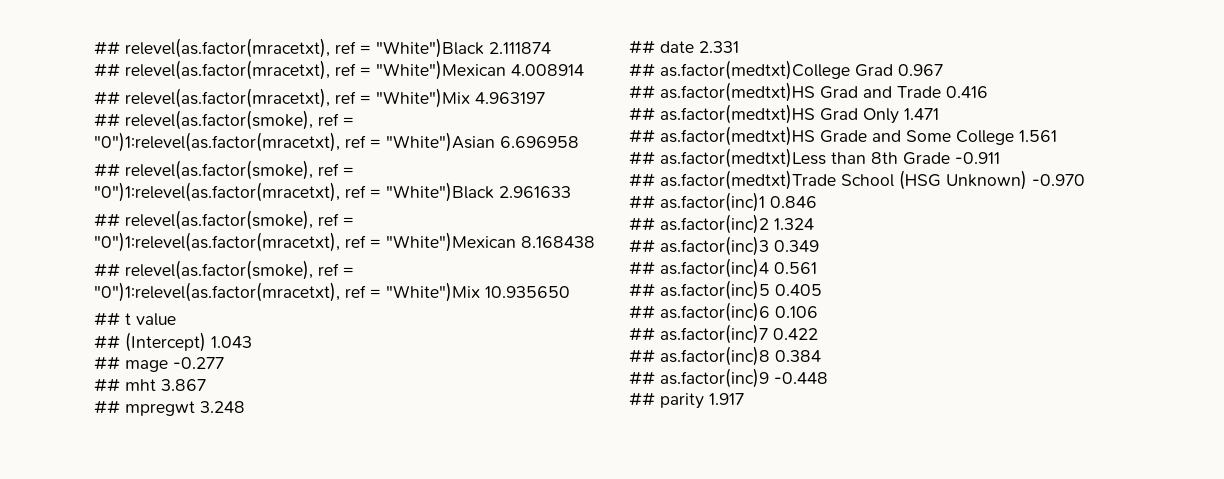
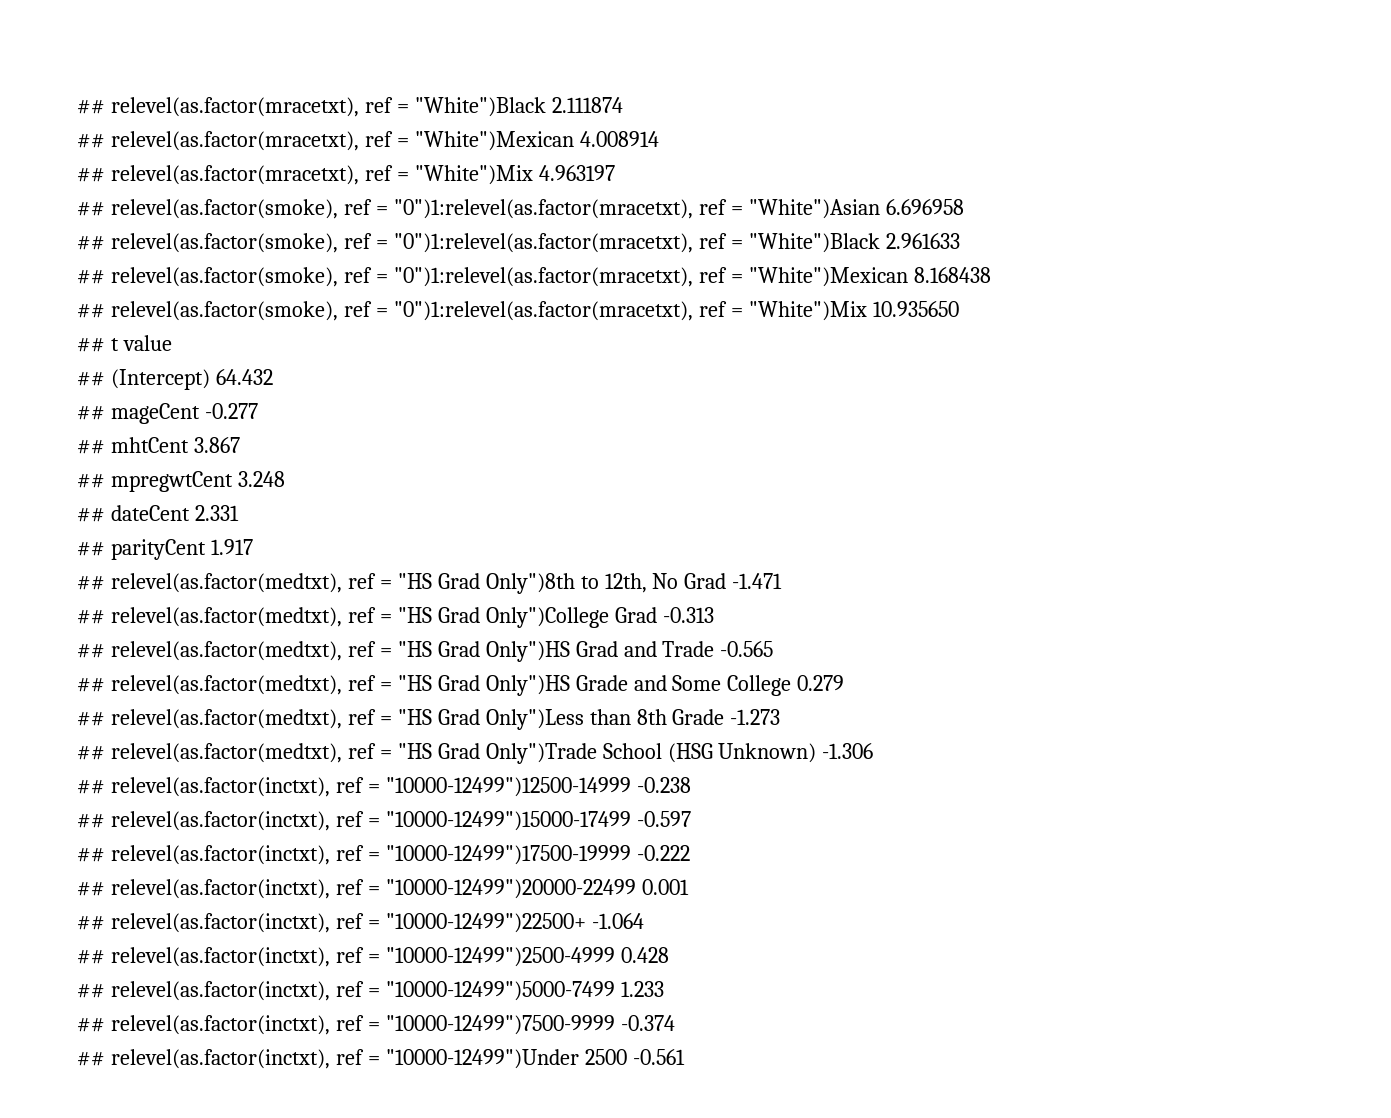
- ## (Intercept) 1.043
- ## mage -0.277
+ ## (Intercept) 64.432
+ ## mageCent -0.277
- ## mht 3.867
+ ## mhtCent 3.867
- ## mpregwt 3.248
+ ## mpregwtCent 3.248
- ## date 2.331
+ ## dateCent 2.331
- ## as.factor(medtxt)College Grad 0.967
- ## as.factor(medtxt)HS Grad and Trade 0.416
- ## as.factor(medtxt)HS Grad Only 1.471
- ## as.factor(medtxt)HS Grade and Some College 1.561
- ## as.factor(medtxt)Less than 8th Grade -0.911
- ## as.factor(medtxt)Trade School (HSG Unknown) -0.970
- ## as.factor(inc)1 0.846
- ## as.factor(inc)2 1.324
- ## as.factor(inc)3 0.349
- ## as.factor(inc)4 0.561
- ## as.factor(inc)5 0.405
- ## as.factor(inc)6 0.106
- ## as.factor(inc)7 0.422
- ## as.factor(inc)8 0.384
- ## as.factor(inc)9 -0.448
- ## parity 1.917
+ ## parityCent 1.917
+ ## relevel(as.factor(medtxt), ref = "HS Grad Only")8th to 12th, No Grad -1.471
+ ## relevel(as.factor(medtxt), ref = "HS Grad Only")College Grad -0.313
+ ## relevel(as.factor(medtxt), ref = "HS Grad Only")HS Grad and Trade -0.565
+ ## relevel(as.factor(medtxt), ref = "HS Grad Only")HS Grade and Some College 0.279
+ ## relevel(as.factor(medtxt), ref = "HS Grad Only")Less than 8th Grade -1.273
+ ## relevel(as.factor(medtxt), ref = "HS Grad Only")Trade School (HSG Unknown) -1.306
+ ## relevel(as.factor(inctxt), ref = "10000-12499")12500-14999 -0.238
+ ## relevel(as.factor(inctxt), ref = "10000-12499")15000-17499 -0.597
+ ## relevel(as.factor(inctxt), ref = "10000-12499")17500-19999 -0.222
+ ## relevel(as.factor(inctxt), ref = "10000-12499")20000-22499 0.001
+ ## relevel(as.factor(inctxt), ref = "10000-12499")22500+ -1.064
+ ## relevel(as.factor(inctxt), ref = "10000-12499")2500-4999 0.428
+ ## relevel(as.factor(inctxt), ref = "10000-12499")5000-7499 1.233
+ ## relevel(as.factor(inctxt), ref = "10000-12499")7500-9999 -0.374
+ ## relevel(as.factor(inctxt), ref = "10000-12499")Under 2500 -0.561

